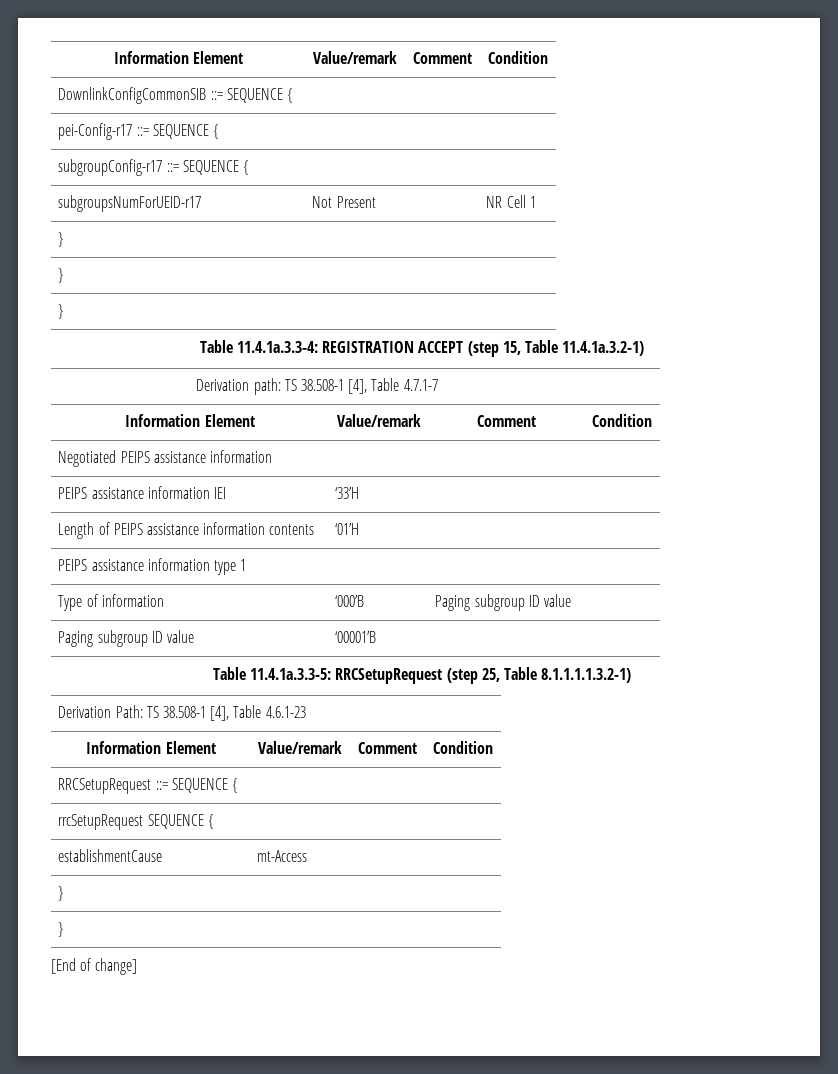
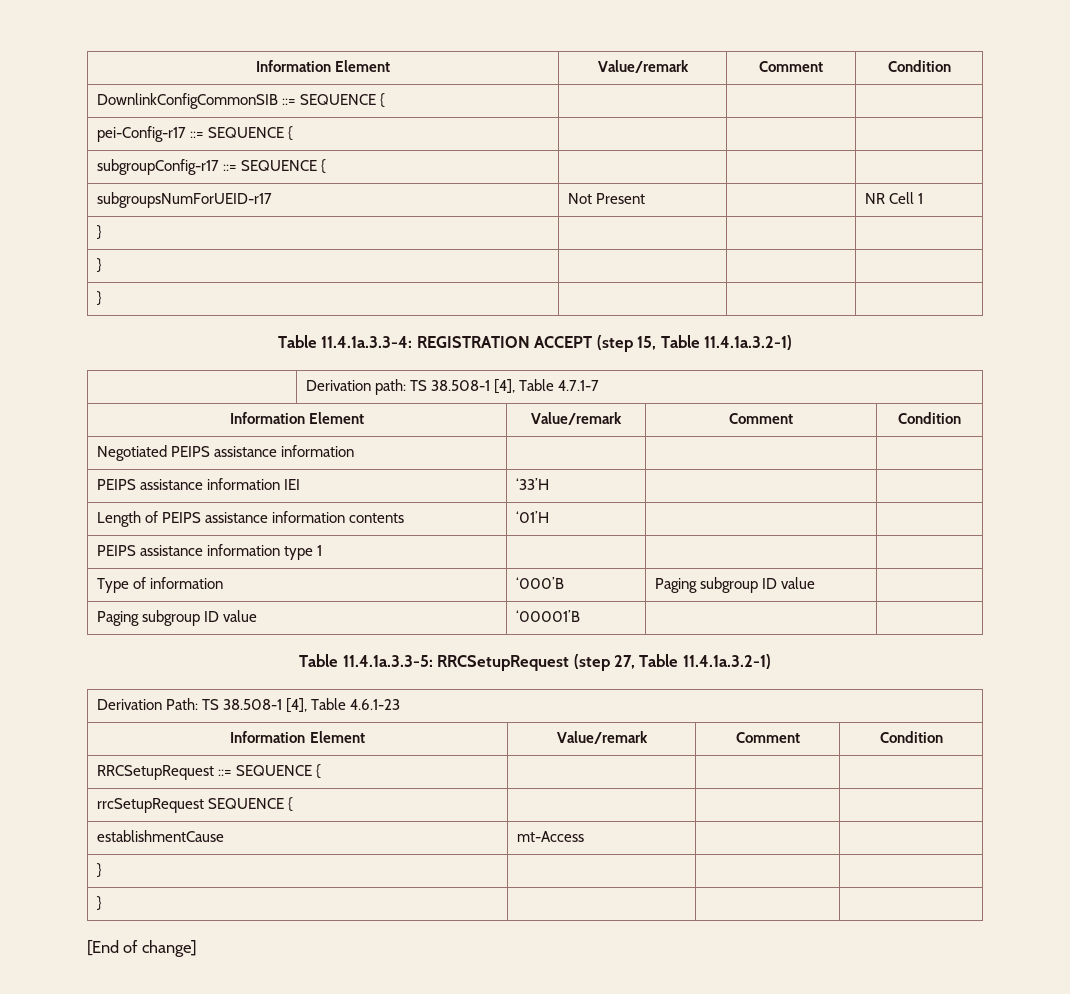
- Table 11.4.1a.3.3-5: RRCSetupRequest (step 25, Table 8.1.1.1.1.3.2-1)
+ Table 11.4.1a.3.3-5: RRCSetupRequest (step 27, Table 11.4.1a.3.2-1)

